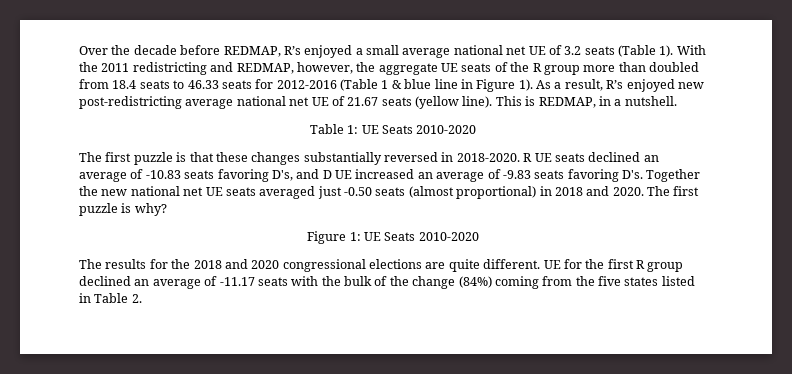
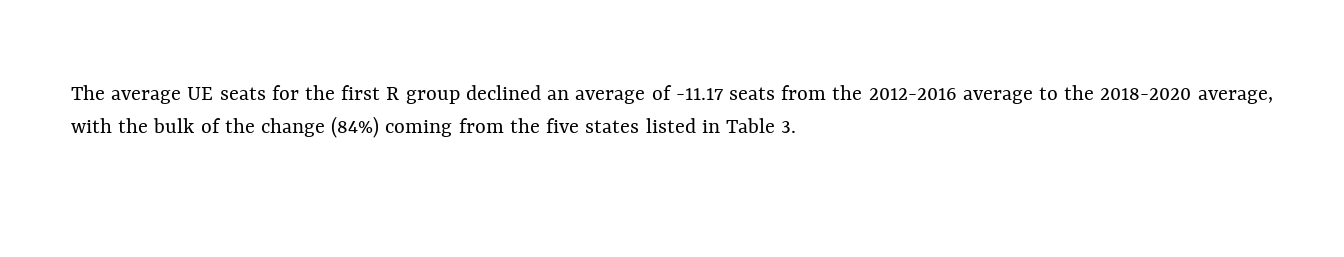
- Over the decade before REDMAP, R’s enjoyed a small average national net UE of 3.2 seats (Table 1). With the 2011 redistricting and REDMAP, however, the aggregate UE seats of the R group more than doubled from 18.4 seats to 46.33 seats for 2012-2016 (Table 1 & blue line in Figure 1). As a result, R’s enjoyed new post-redistricting average national net UE of 21.67 seats (yellow line). This is REDMAP, in a nutshell.
- Table 1: UE Seats 2010-2020
- The first puzzle is that these changes substantially reversed in 2018-2020. R UE seats declined an average of -10.83 seats favoring D's, and D UE increased an average of -9.83 seats favoring D's. Together the new national net UE seats averaged just -0.50 seats (almost proportional) in 2018 and 2020. The first puzzle is why?
- Figure 1: UE Seats 2010-2020
- The results for the 2018 and 2020 congressional elections are quite different. UE for the first R group declined an average of -11.17 seats with the bulk of the change (84%) coming from the five states listed in Table 2.
+ The average UE seats for the first R group declined an average of -11.17 seats from the 2012-2016 average to the 2018-2020 average, with the bulk of the change (84%) coming from the five states listed in Table 3.

